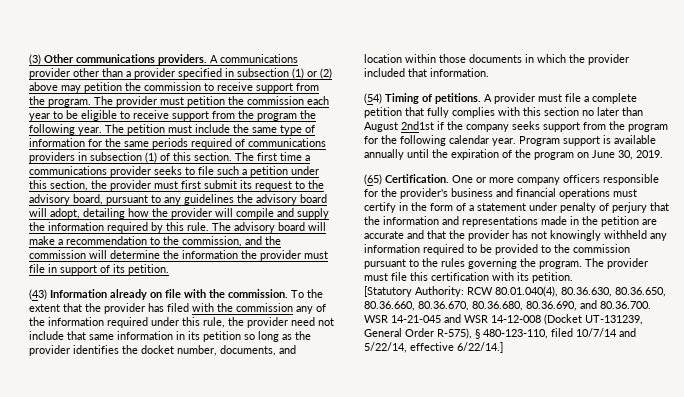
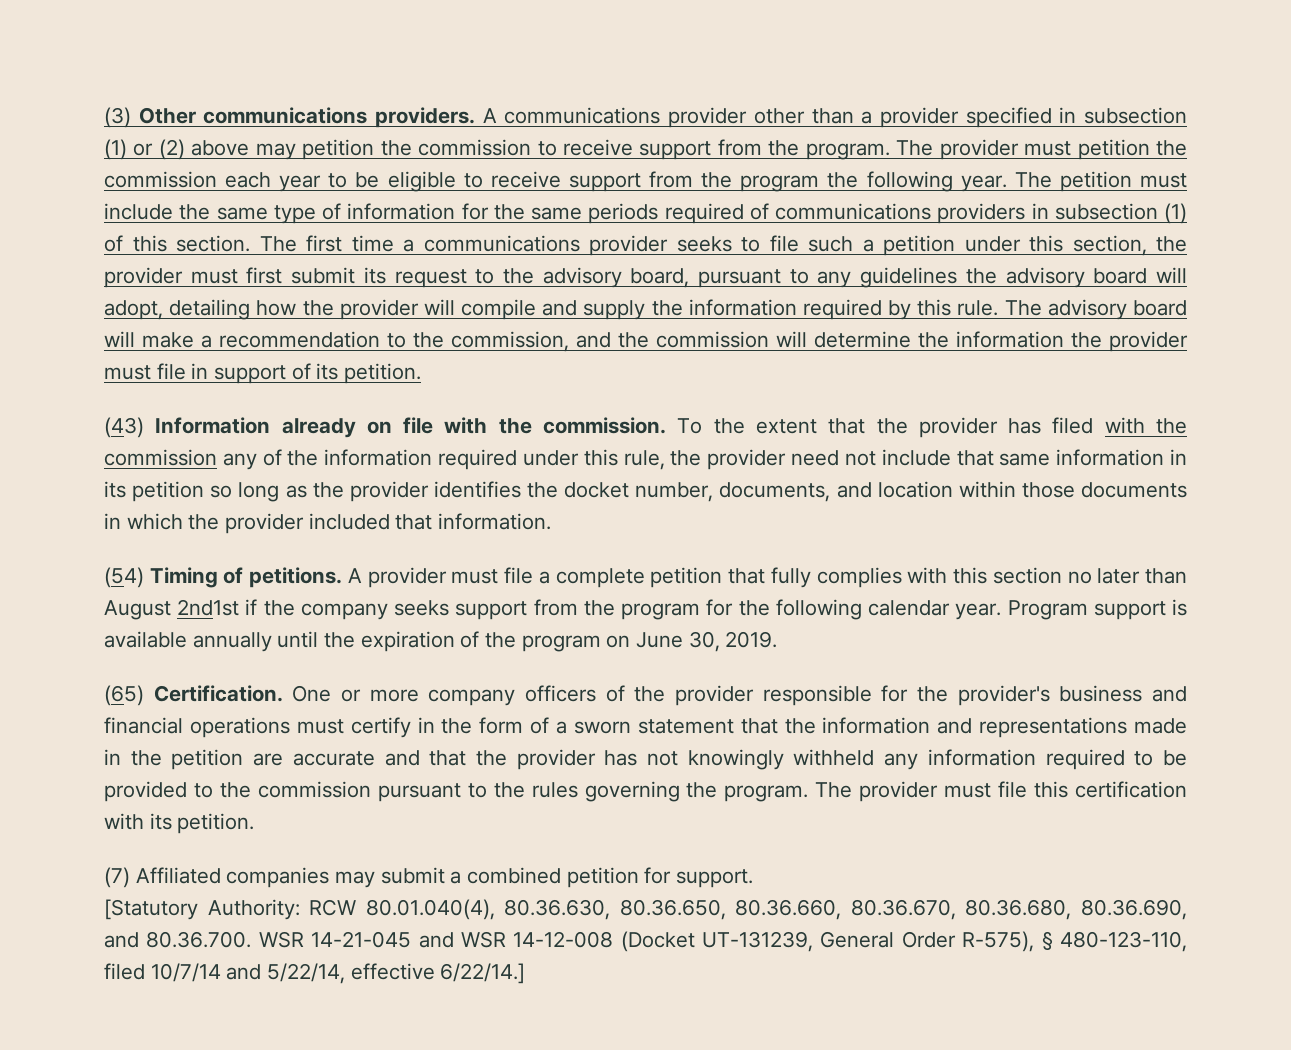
- One or more company officers responsible for the provider's business and financial operations must certify in the form of a statement under penalty of perjury that the information and representations made in the petition are accurate and that the provider has not knowingly withheld any information required to be provided to the commission pursuant to the rules governing the program.
+ One or more company officers of the provider responsible for the provider's business and financial operations must certify in the form of a sworn statement that the information and representations made in the petition are accurate and that the provider has not knowingly withheld any information required to be provided to the commission pursuant to the rules governing the program.
+ (7) Affiliated companies may submit a combined petition for support.

